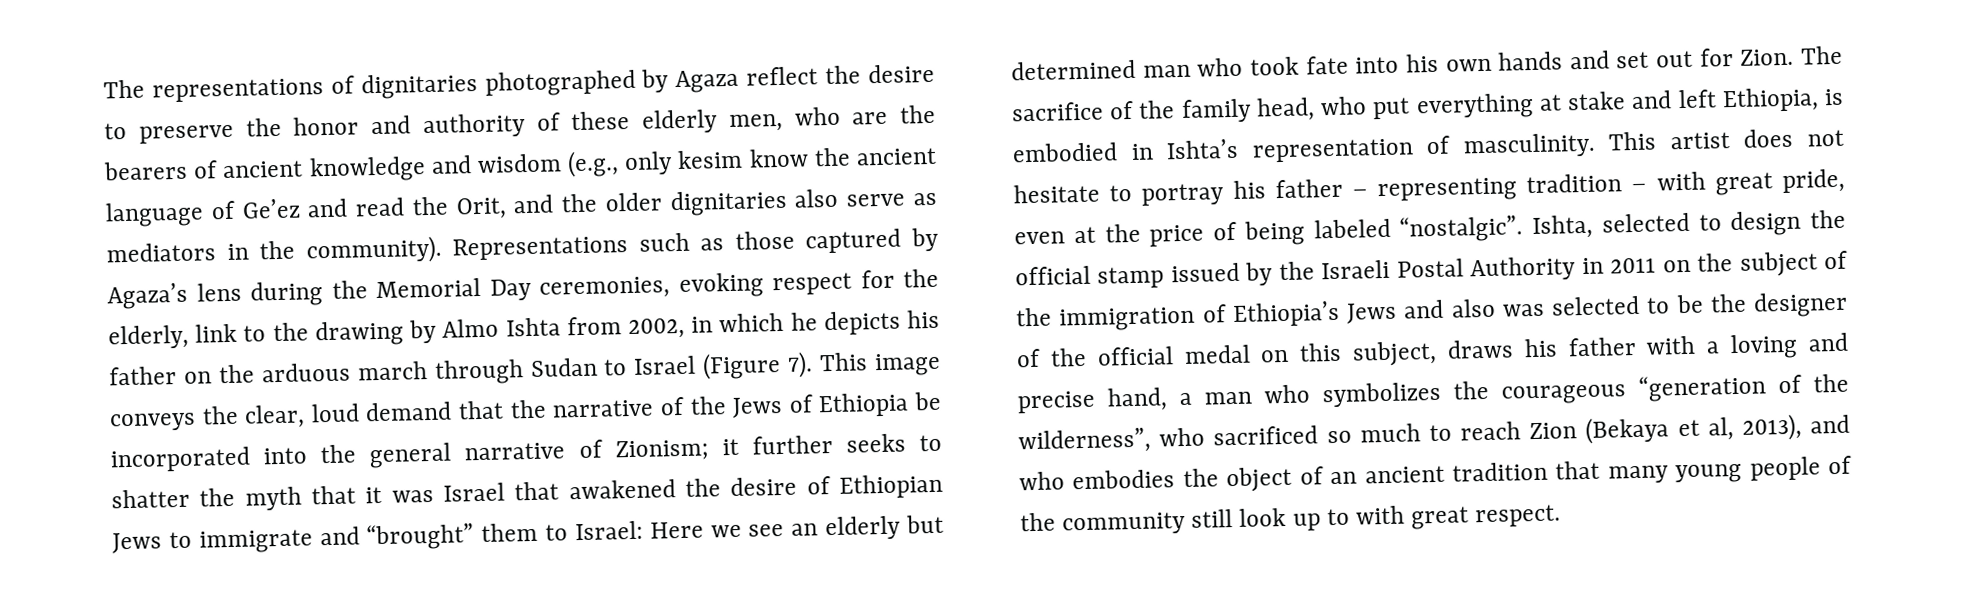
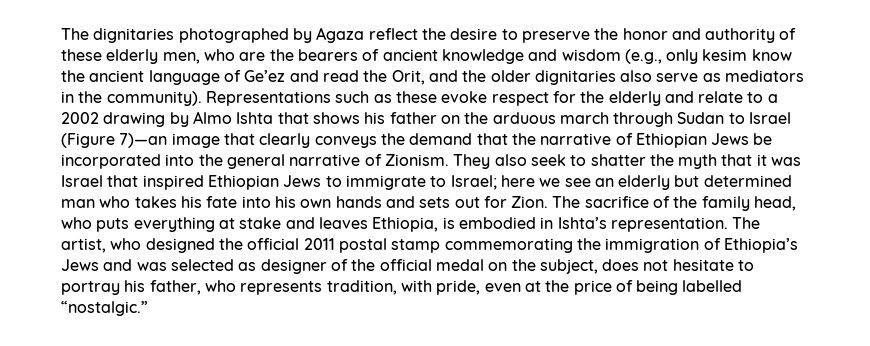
- The representations of dignitaries photographed by Agaza reflect the desire to preserve the honor and authority of these elderly men, who are the bearers of ancient knowledge and wisdom (e.g., only kesim know the ancient language of Ge’ez and read the Orit, and the older dignitaries also serve as mediators in the community).
+ The dignitaries photographed by Agaza reflect the desire to preserve the honor and authority of these elderly men, who are the bearers of ancient knowledge and wisdom (e.g., only kesim know the ancient language of Ge’ez and read the Orit, and the older dignitaries also serve as mediators in the community).
- Representations such as those captured by Agaza’s lens during the Memorial Day ceremonies, evoking respect for the elderly, link to the drawing by Almo Ishta from 2002, in which he depicts his father on the arduous march through Sudan to Israel (Figure 7). This image conveys the clear, loud demand that the narrative of the Jews of Ethiopia be incorporated into the general narrative of Zionism; it further seeks to shatter the myth that it was Israel that awakened the desire of Ethiopian Jews to immigrate and “brought” them to Israel: Here we see an elderly but determined man who took fate into his own hands and set out for Zion.
+ Representations such as these evoke respect for the elderly and relate to a 2002 drawing by Almo Ishta that shows his father on the arduous march through Sudan to Israel (Figure 7)—an image that clearly conveys the demand that the narrative of Ethiopian Jews be incorporated into the general narrative of Zionism. They also seek to shatter the myth that it was Israel that inspired Ethiopian Jews to immigrate to Israel; here we see an elderly but determined man who takes his fate into his own hands and sets out for Zion.
- The sacrifice of the family head, who put everything at stake and left Ethiopia, is embodied in Ishta’s representation of masculinity. This artist does not hesitate to portray his father – representing tradition – with great pride, even at the price of being labeled “nostalgic”. Ishta, selected to design the official stamp issued by the Israeli Postal Authority in 2011 on the subject of the immigration of Ethiopia’s Jews and also was selected to be the designer of the official medal on this subject, draws his father with a loving and precise hand, a man who symbolizes the courageous “generation of the wilderness”, who sacrificed so much to reach Zion (Bekaya et al, 2013), and who embodies the object of an ancient tradition that many young people of the community still look up to with great respect.
+ The sacrifice of the family head, who puts everything at stake and leaves Ethiopia, is embodied in Ishta’s representation. The artist, who designed the official 2011 postal stamp commemorating the immigration of Ethiopia’s Jews and was selected as designer of the official medal on the subject, does not hesitate to portray his father, who represents tradition, with pride, even at the price of being labelled “nostalgic.”

